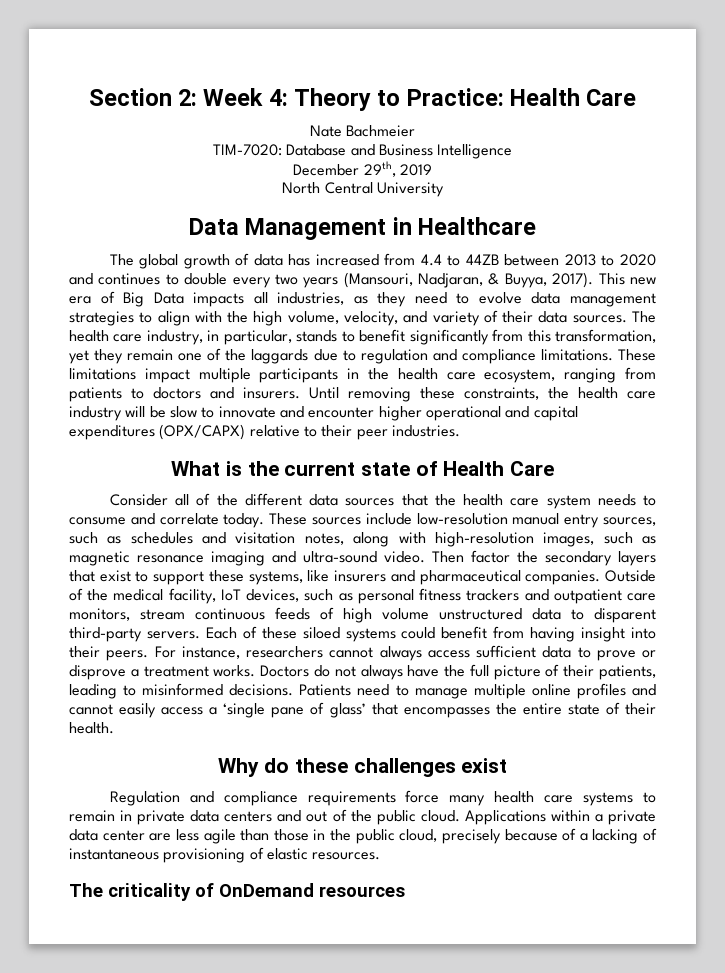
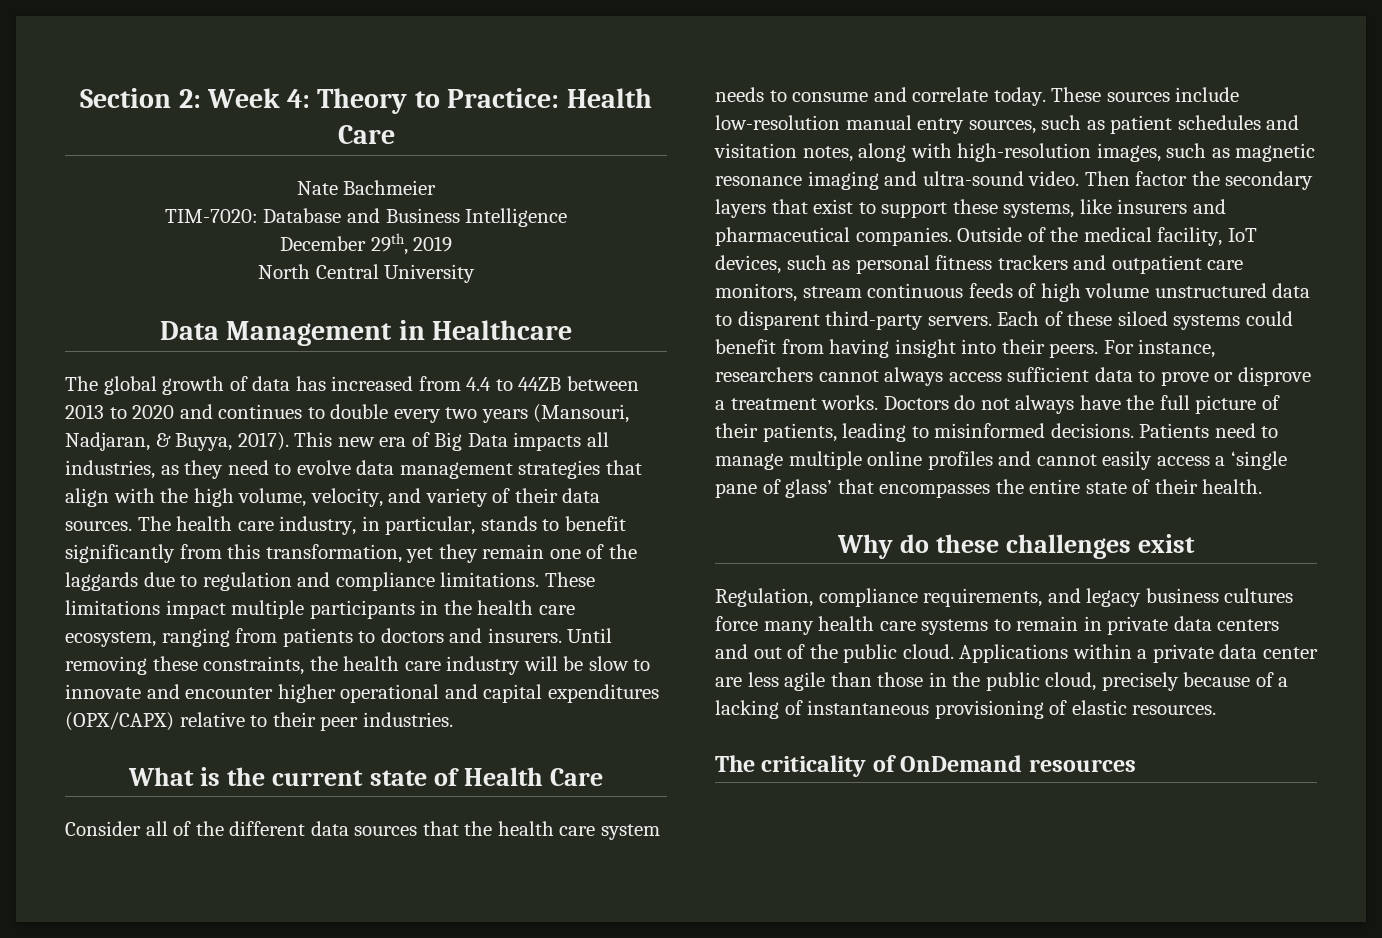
- This new era of Big Data impacts all industries, as they need to evolve data management strategies to align with the high volume, velocity, and variety of their data sources.
+ This new era of Big Data impacts all industries, as they need to evolve data management strategies that align with the high volume, velocity, and variety of their data sources.
- These sources include low-resolution manual entry sources, such as schedules and visitation notes, along with high-resolution images, such as magnetic resonance imaging and ultra-sound video.
+ These sources include low-resolution manual entry sources, such as patient schedules and visitation notes, along with high-resolution images, such as magnetic resonance imaging and ultra-sound video.
- Regulation and compliance requirements force many health care systems to remain in private data centers and out of the public cloud.
+ Regulation, compliance requirements, and legacy business cultures force many health care systems to remain in private data centers and out of the public cloud.

